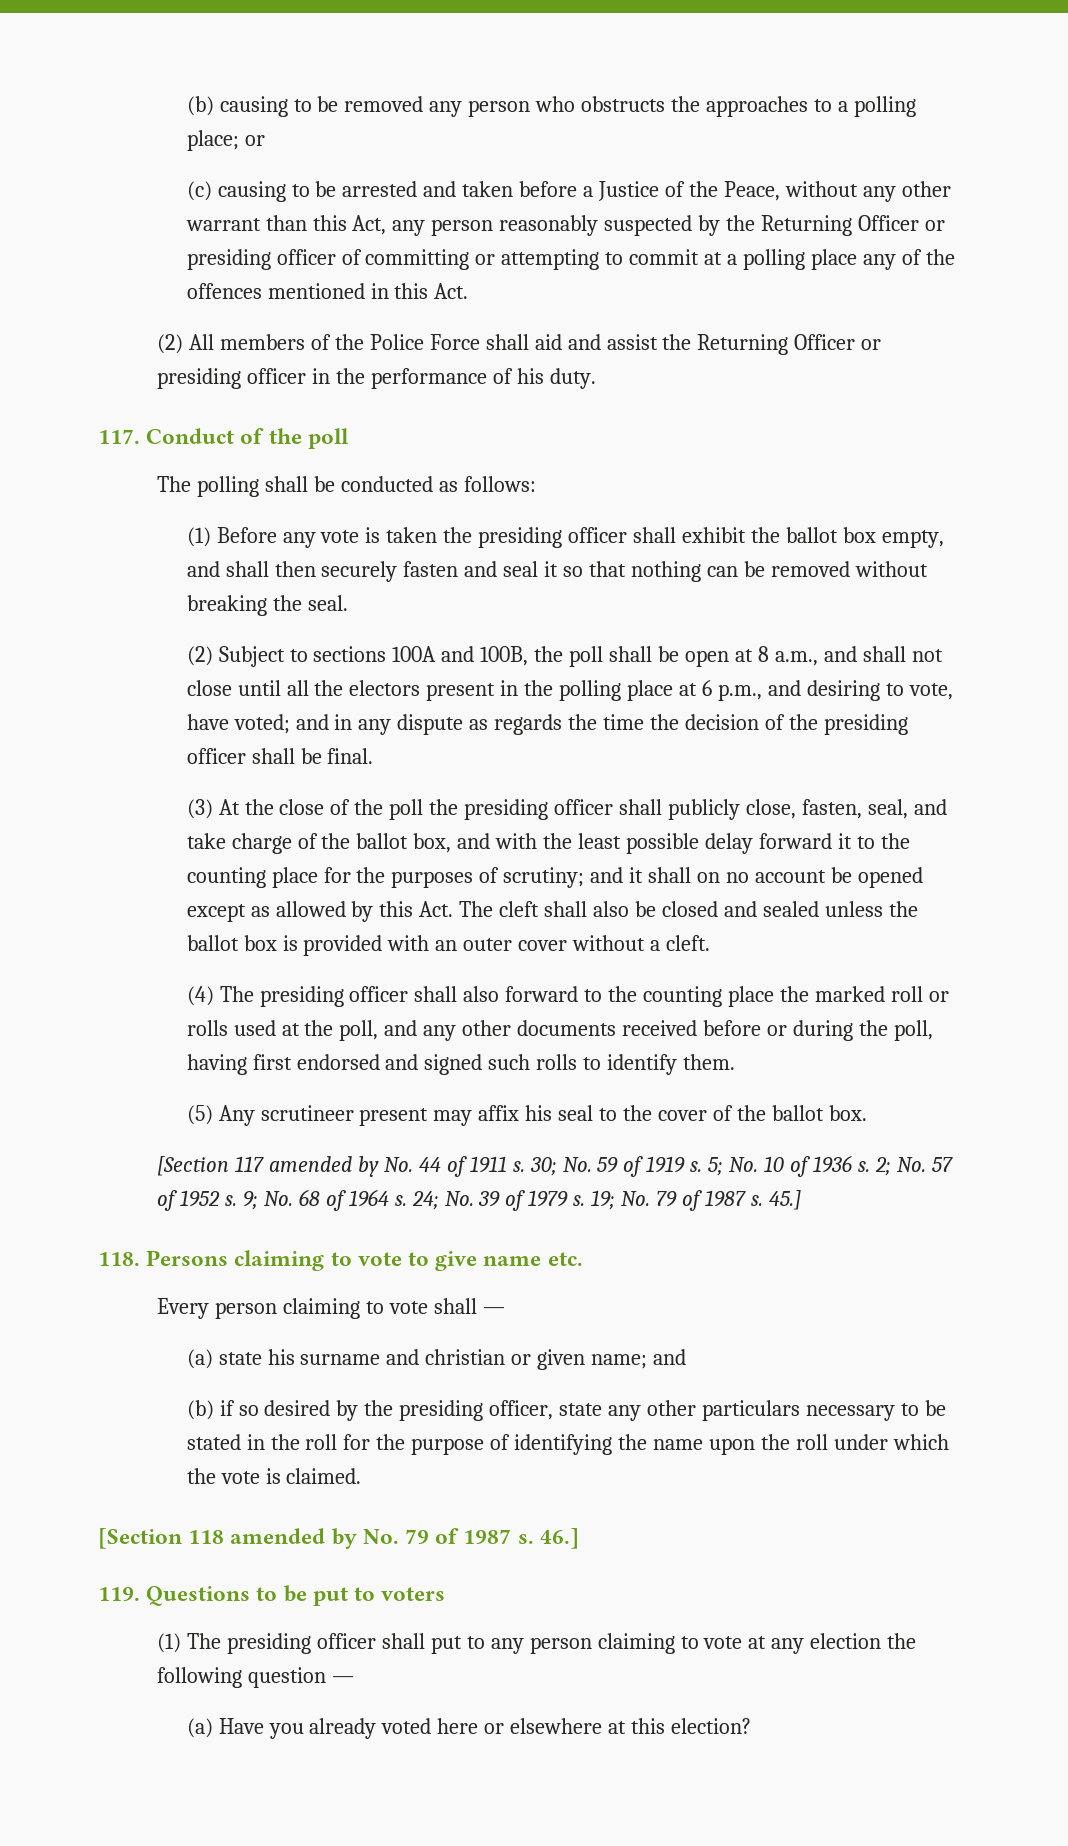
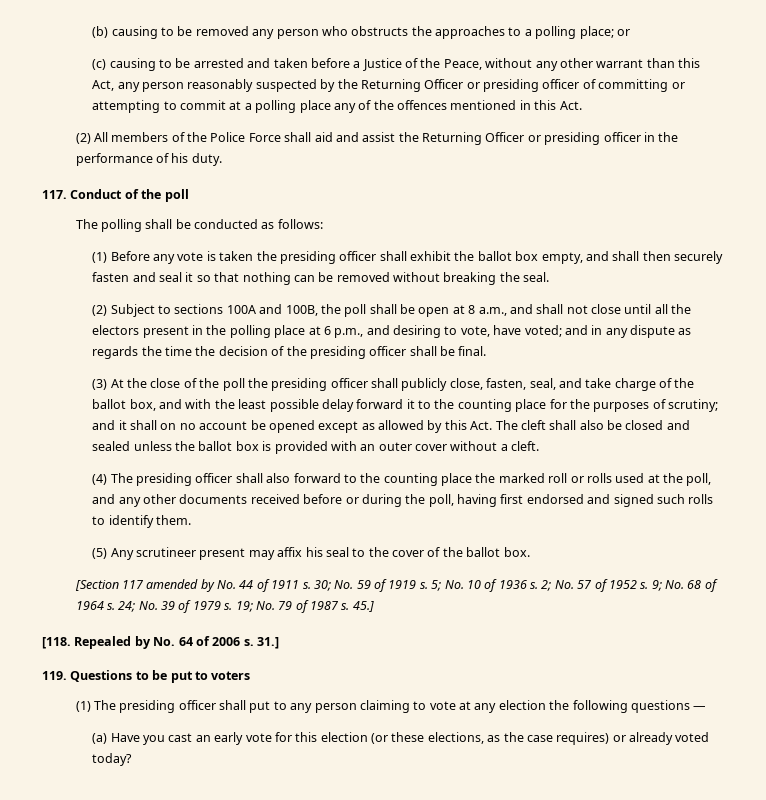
- 118. Persons claiming to vote to give name etc.
- Every person claiming to vote shall —
- (a) state his surname and christian or given name; and
- (b) if so desired by the presiding officer, state any other particulars necessary to be stated in the roll for the purpose of identifying the name upon the roll under which the vote is claimed.
- [Section 118 amended by No. 79 of 1987 s. 46.]
+ [118. Repealed by No. 64 of 2006 s. 31.]
- (1) The presiding officer shall put to any person claiming to vote at any election the following question —
+ (1) The presiding officer shall put to any person claiming to vote at any election the following questions —
- (a) Have you already voted here or elsewhere at this election?
+ (a) Have you cast an early vote for this election (or these elections, as the case requires) or already voted today?

